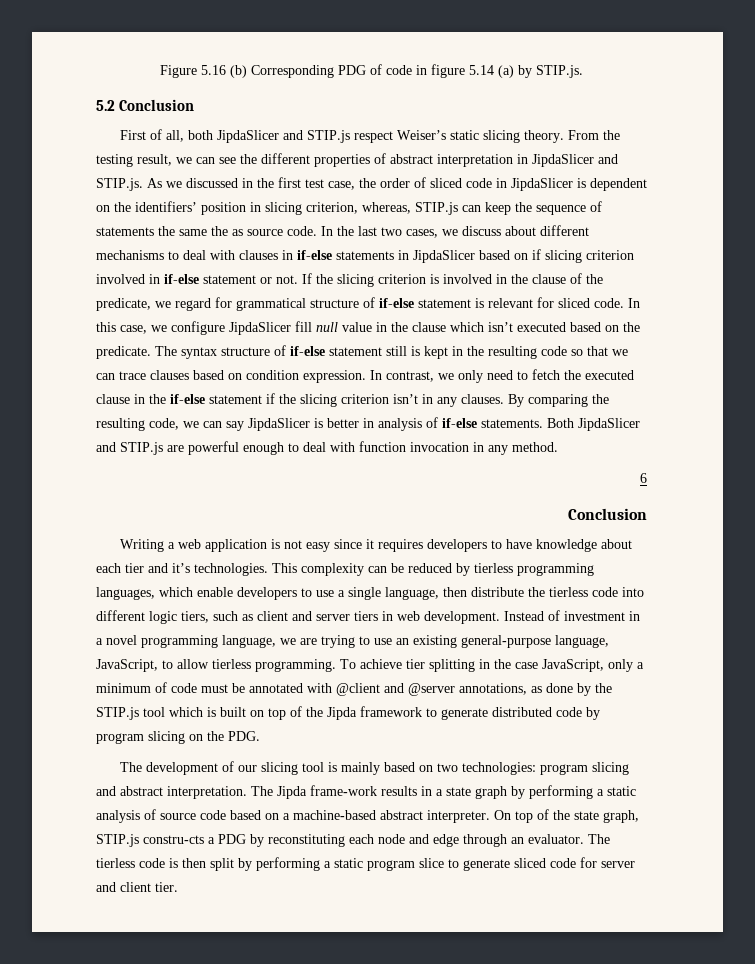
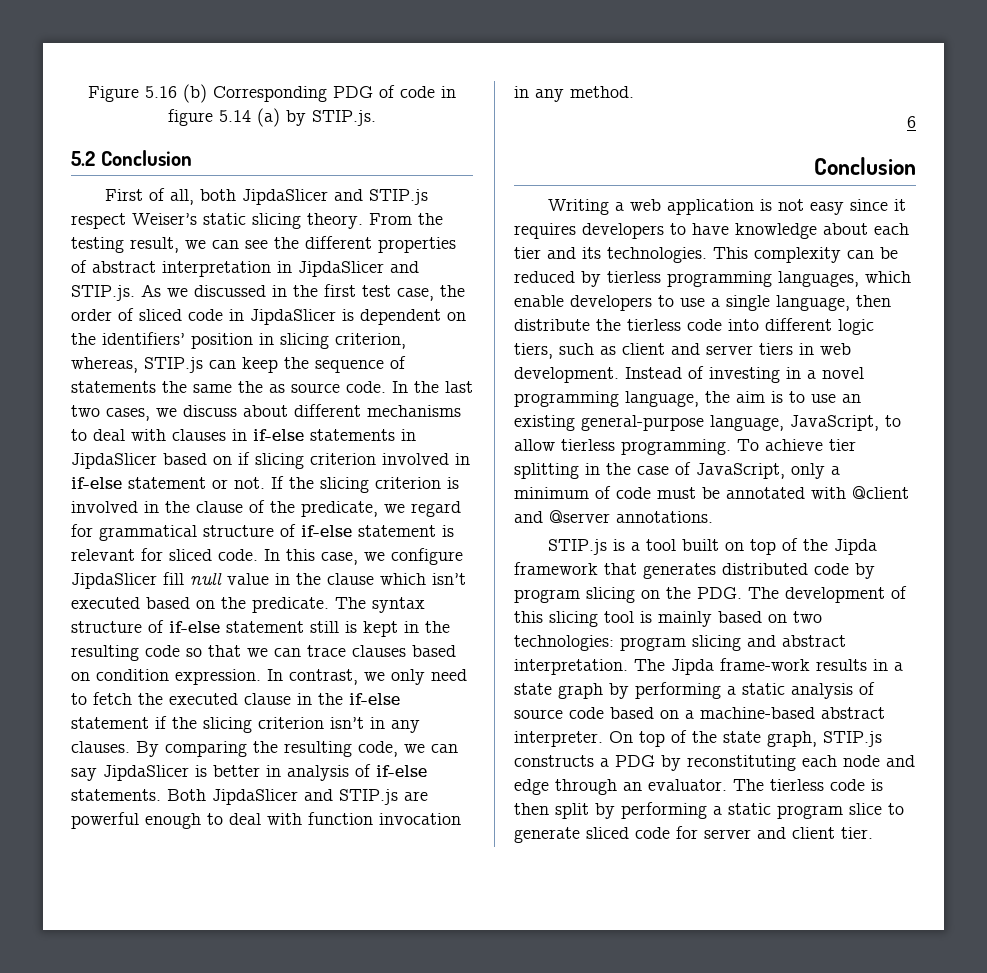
- Writing a web application is not easy since it requires developers to have knowledge about each tier and it’s technologies.
+ Writing a web application is not easy since it requires developers to have knowledge about each tier and its technologies.
- Instead of investment in a novel programming language, we are trying to use an existing general-purpose language, JavaScript, to allow tierless programming.
+ Instead of investing in a novel programming language, the aim is to use an existing general-purpose language, JavaScript, to allow tierless programming.
- To achieve tier splitting in the case JavaScript, only a minimum of code must be annotated with @client and @server annotations, as done by the STIP.js tool which is built on top of the Jipda framework to generate distributed code by program slicing on the PDG.
- The development of our slicing tool is mainly based on two technologies: program slicing and abstract interpretation.
+ To achieve tier splitting in the case of JavaScript, only a minimum of code must be annotated with @client and @server annotations.
+ STIP.js is a tool built on top of the Jipda framework that generates distributed code by program slicing on the PDG. The development of this slicing tool is mainly based on two technologies: program slicing and abstract interpretation.
- On top of the state graph, STIP.js constru-cts a PDG by reconstituting each node and edge through an evaluator.
+ On top of the state graph, STIP.js constructs a PDG by reconstituting each node and edge through an evaluator.

